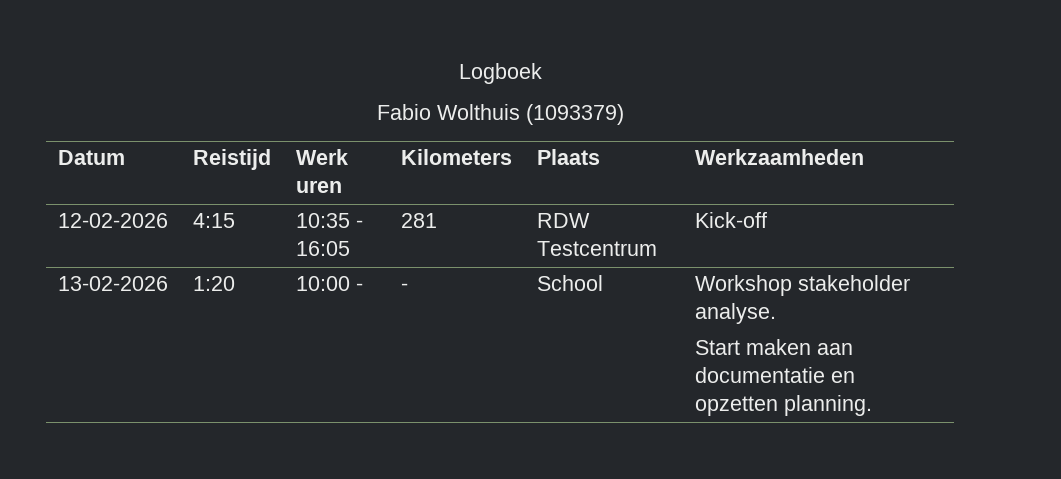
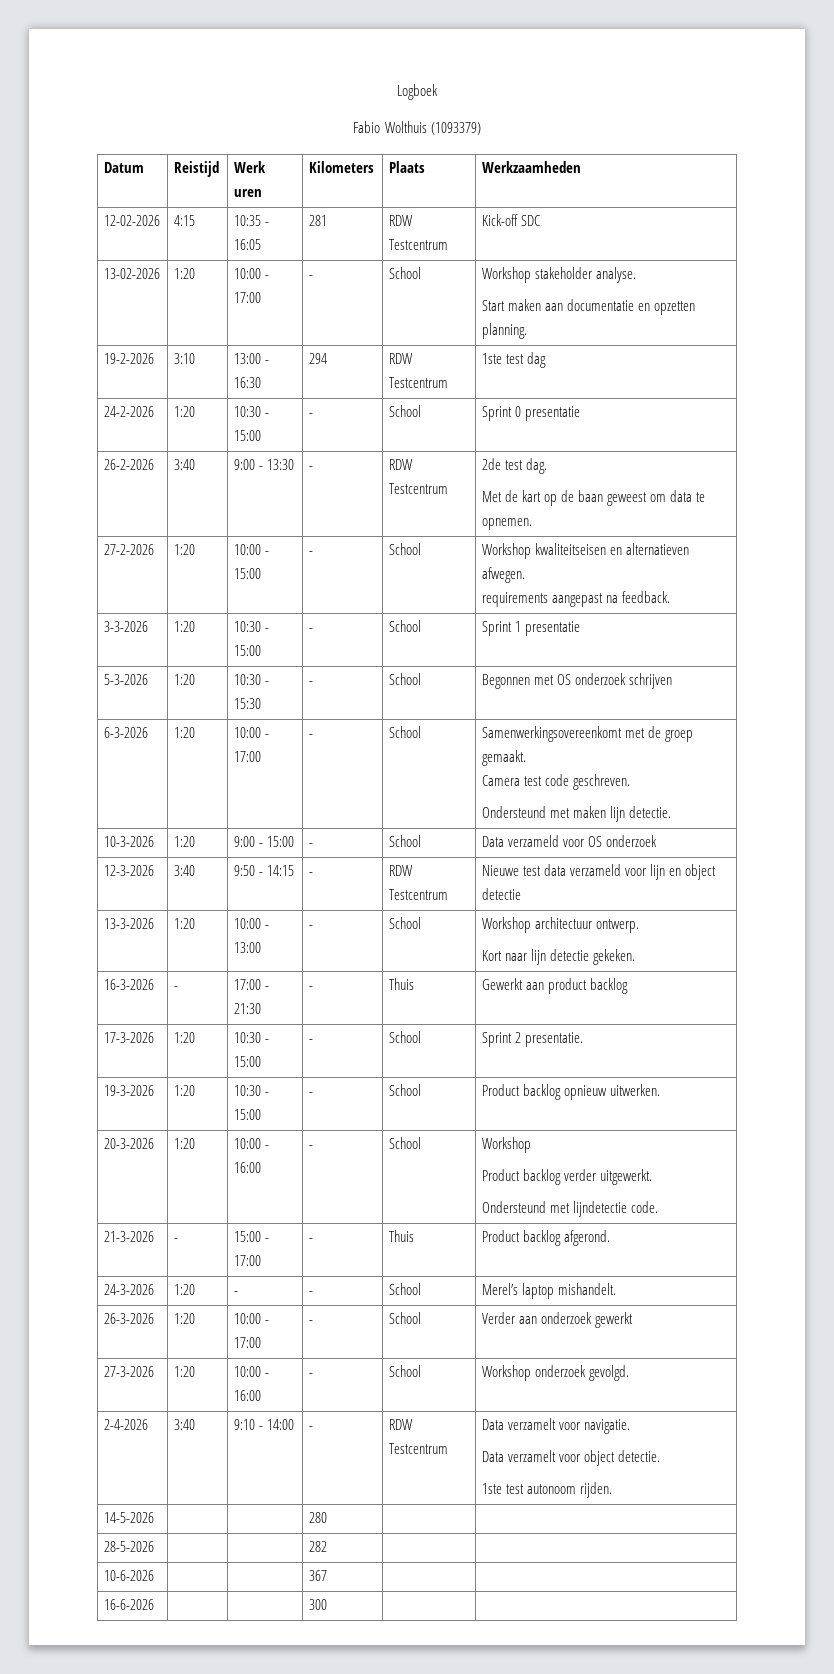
- 12-02-2026 | 4:15 | 10:35 - 16:05 | 281 | RDW Testcentrum | Kick-off
+ 12-02-2026 | 4:15 | 10:35 - 16:05 | 281 | RDW Testcentrum | Kick-off SDC
- 13-02-2026 | 1:20 | 10:00 - | - | School | Workshop stakeholder analyse.
+ 13-02-2026 | 1:20 | 10:00 - 17:00 | - | School | Workshop stakeholder analyse.
+ 19-2-2026 | 3:10 | 13:00 - 16:30 | 294 | RDW Testcentrum | 1ste test dag
+ 24-2-2026 | 1:20 | 10:30 - 15:00 | - | School | Sprint 0 presentatie
+ 26-2-2026 | 3:40 | 9:00 - 13:30 | - | RDW Testcentrum | 2de test dag.
+ Met de kart op de baan geweest om data te opnemen.
+ 27-2-2026 | 1:20 | 10:00 - 15:00 | - | School | Workshop kwaliteitseisen en alternatieven afwegen.
+ requirements aangepast na feedback.
+ 3-3-2026 | 1:20 | 10:30 - 15:00 | - | School | Sprint 1 presentatie
+ 5-3-2026 | 1:20 | 10:30 - 15:30 | - | School | Begonnen met OS onderzoek schrijven
+ 6-3-2026 | 1:20 | 10:00 - 17:00 | - | School | Samenwerkingsovereenkomt met de groep gemaakt.
+ Camera test code geschreven.
+ Ondersteund met maken lijn detectie.
+ 10-3-2026 | 1:20 | 9:00 - 15:00 | - | School | Data verzameld voor OS onderzoek
+ 12-3-2026 | 3:40 | 9:50 - 14:15 | - | RDW Testcentrum | Nieuwe test data verzameld voor lijn en object detectie
+ 13-3-2026 | 1:20 | 10:00 - 13:00 | - | School | Workshop architectuur ontwerp.
+ Kort naar lijn detectie gekeken.
+ 16-3-2026 | - | 17:00 - 21:30 | - | Thuis | Gewerkt aan product backlog
+ 17-3-2026 | 1:20 | 10:30 - 15:00 | - | School | Sprint 2 presentatie.
+ 19-3-2026 | 1:20 | 10:30 - 15:00 | - | School | Product backlog opnieuw uitwerken.
+ 20-3-2026 | 1:20 | 10:00 - 16:00 | - | School | Workshop
+ Product backlog verder uitgewerkt.
+ Ondersteund met lijndetectie code.
+ 21-3-2026 | - | 15:00 - 17:00 | - | Thuis | Product backlog afgerond.
+ 24-3-2026 | 1:20 | - | - | School | Merel’s laptop mishandelt.
+ 26-3-2026 | 1:20 | 10:00 - 17:00 | - | School | Verder aan onderzoek gewerkt
+ 27-3-2026 | 1:20 | 10:00 - 16:00 | - | School | Workshop onderzoek gevolgd.
+ 2-4-2026 | 3:40 | 9:10 - 14:00 | - | RDW Testcentrum | Data verzamelt voor navigatie.
+ Data verzamelt voor object detectie.
+ 1ste test autonoom rijden.
+ 14-5-2026 | | | 280 | |
+ 28-5-2026 | | | 282 | |
+ 10-6-2026 | | | 367 | |
+ 16-6-2026 | | | 300 | |

